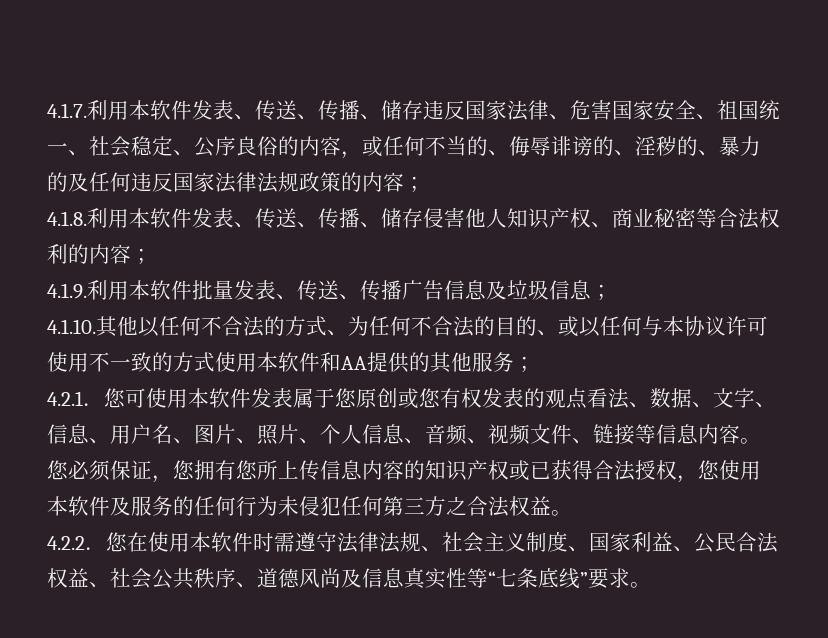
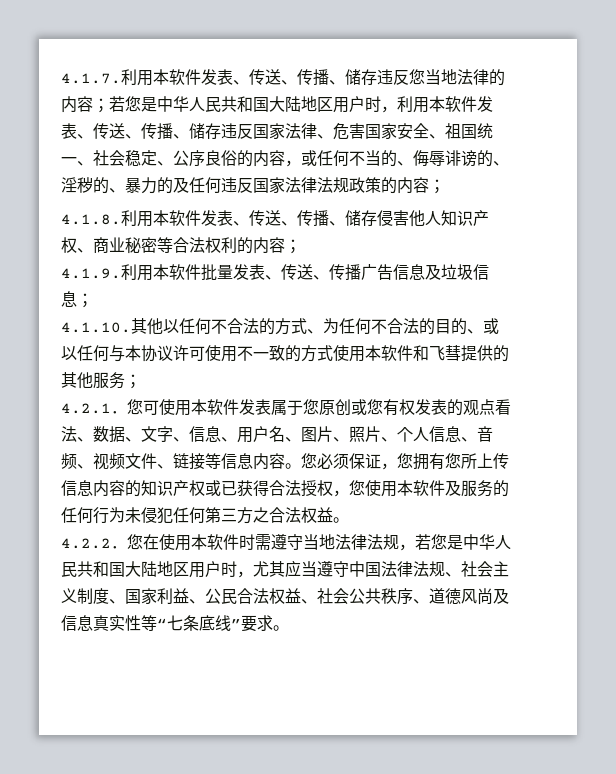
- 4.1.7.利用本软件发表、传送、传播、储存违反国家法律、危害国家安全、祖国统一、社会稳定、公序良俗的内容，或任何不当的、侮辱诽谤的、淫秽的、暴力的及任何违反国家法律法规政策的内容；
+ 4.1.7.利用本软件发表、传送、传播、储存违反您当地法律的内容；若您是中华人民共和国大陆地区用户时，利用本软件发表、传送、传播、储存违反国家法律、危害国家安全、祖国统一、社会稳定、公序良俗的内容，或任何不当的、侮辱诽谤的、淫秽的、暴力的及任何违反国家法律法规政策的内容；
- 4.1.10.其他以任何不合法的方式、为任何不合法的目的、或以任何与本协议许可使用不一致的方式使用本软件和AA提供的其他服务；
+ 4.1.10.其他以任何不合法的方式、为任何不合法的目的、或以任何与本协议许可使用不一致的方式使用本软件和飞彗提供的其他服务；
- 4.2.2．您在使用本软件时需遵守法律法规、社会主义制度、国家利益、公民合法权益、社会公共秩序、道德风尚及信息真实性等“七条底线”要求。
+ 4.2.2．您在使用本软件时需遵守当地法律法规，若您是中华人民共和国大陆地区用户时，尤其应当遵守中国法律法规、社会主义制度、国家利益、公民合法权益、社会公共秩序、道德风尚及信息真实性等“七条底线”要求。

